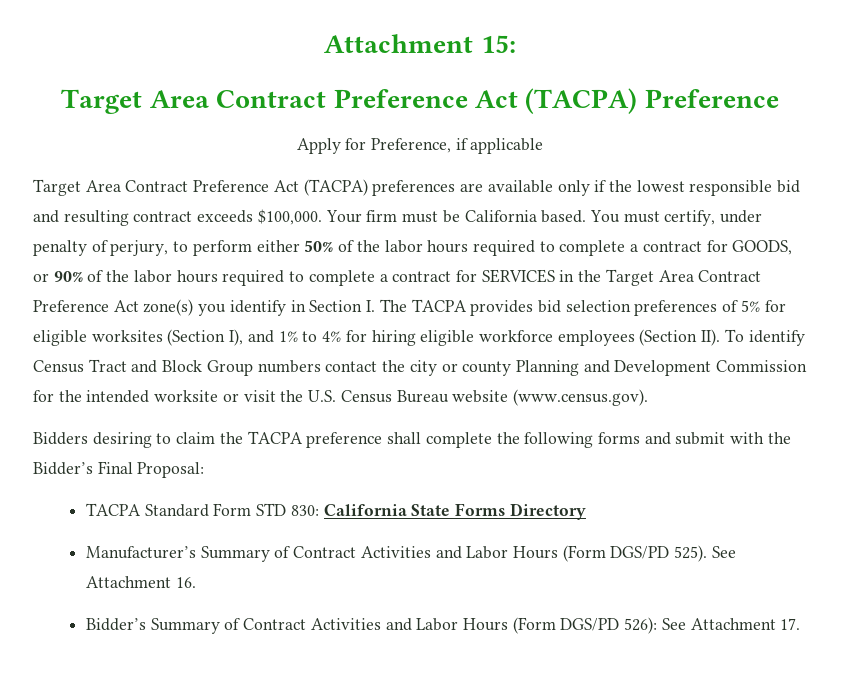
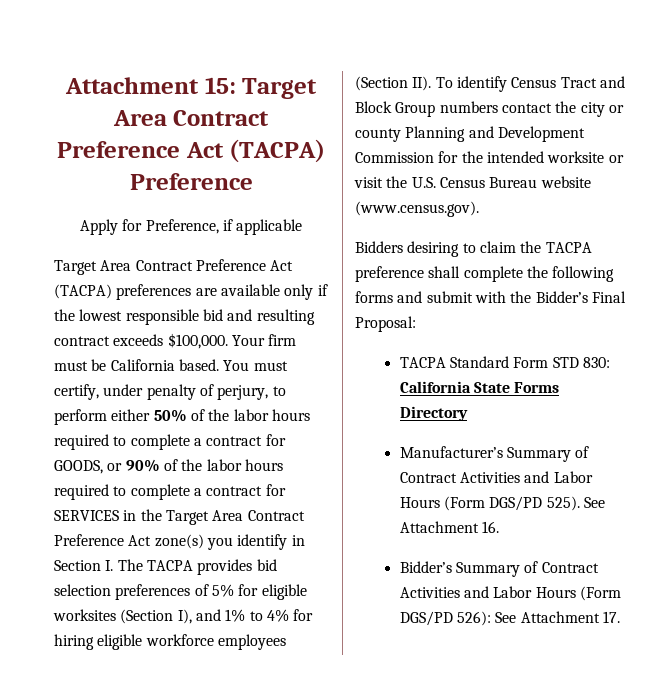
- Attachment 15:
- Target Area Contract Preference Act (TACPA) Preference
+ Attachment 15: Target Area Contract Preference Act (TACPA) Preference

